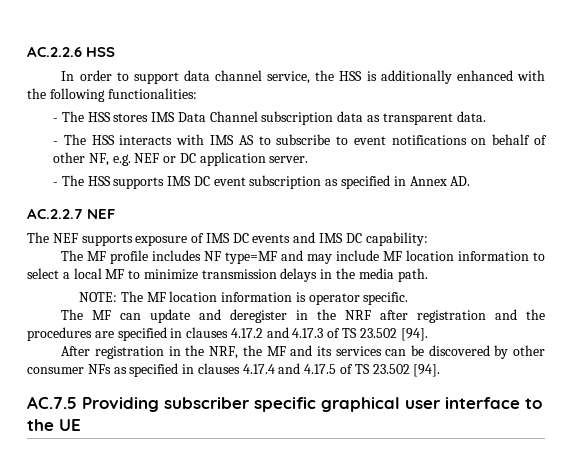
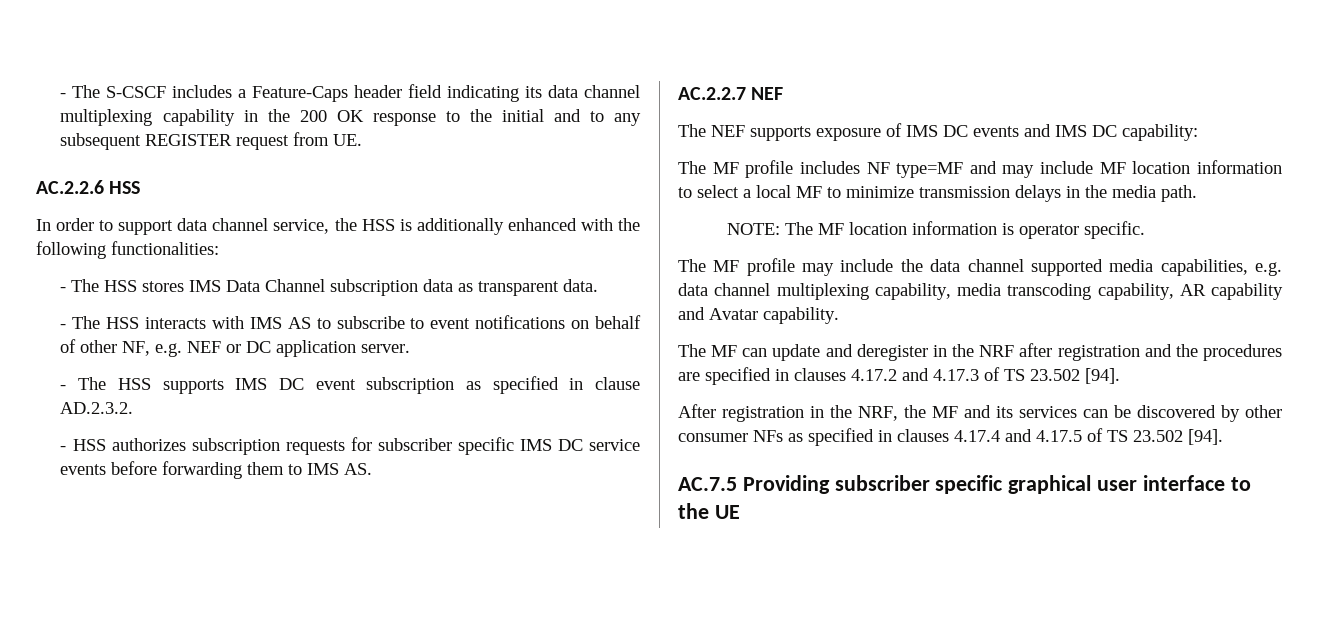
+ - The S-CSCF includes a Feature-Caps header field indicating its data channel multiplexing capability in the 200 OK response to the initial and to any subsequent REGISTER request from UE.
- - The HSS supports IMS DC event subscription as specified in Annex AD.
+ - The HSS supports IMS DC event subscription as specified in clause AD.2.3.2.
+ - HSS authorizes subscription requests for subscriber specific IMS DC service events before forwarding them to IMS AS.
+ The MF profile may include the data channel supported media capabilities, e.g. data channel multiplexing capability, media transcoding capability, AR capability and Avatar capability.

